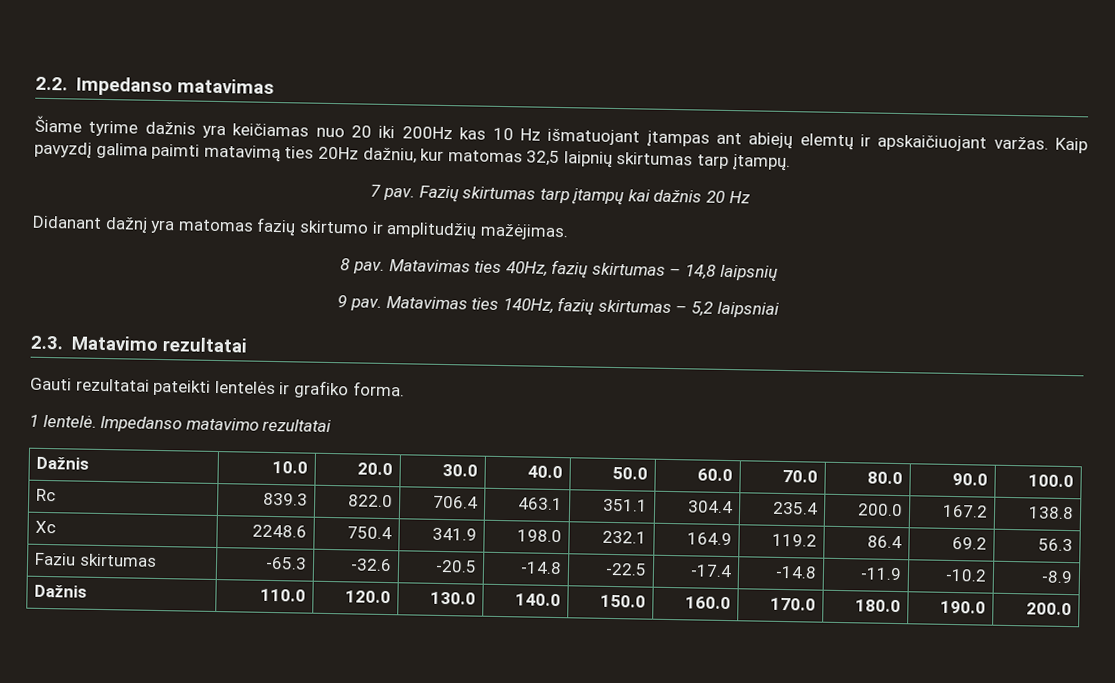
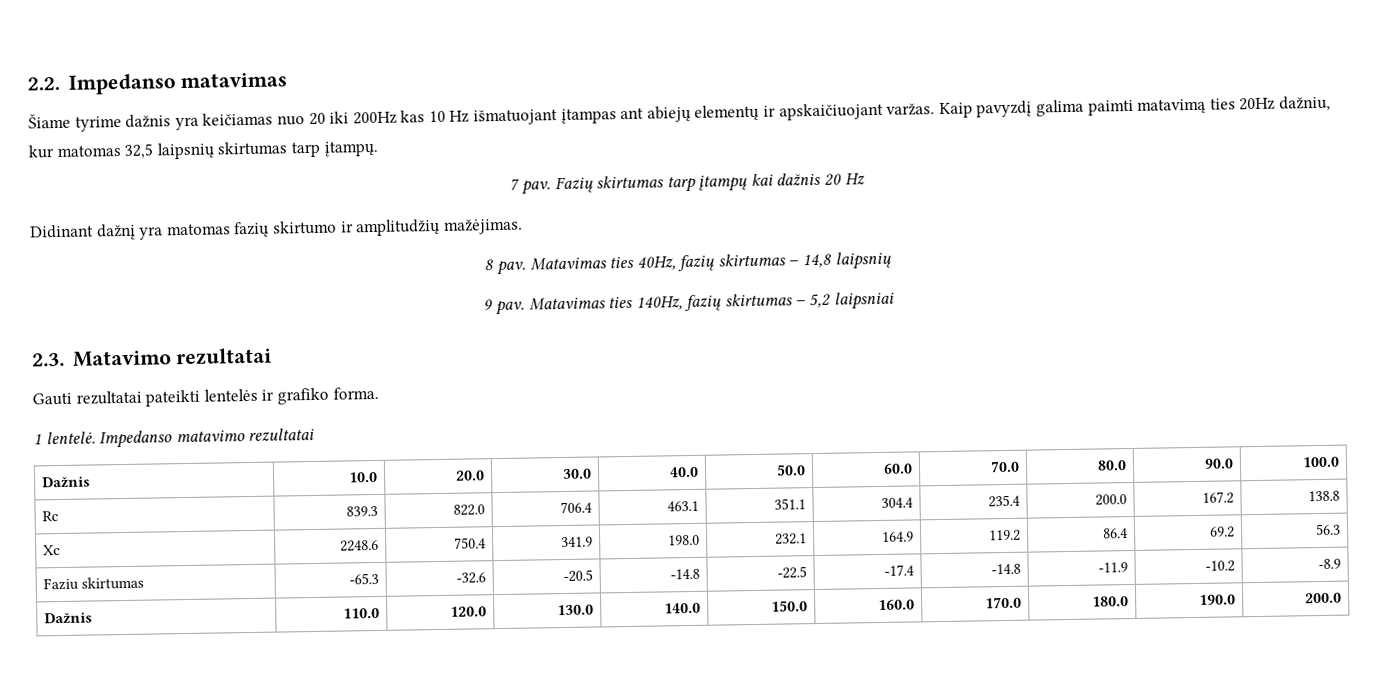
- Šiame tyrime dažnis yra keičiamas nuo 20 iki 200Hz kas 10 Hz išmatuojant įtampas ant abiejų elemtų ir apskaičiuojant varžas.
+ Šiame tyrime dažnis yra keičiamas nuo 20 iki 200Hz kas 10 Hz išmatuojant įtampas ant abiejų elementų ir apskaičiuojant varžas.
- Kaip pavyzdį galima paimti matavimą ties 20Hz dažniu, kur matomas 32,5 laipnių skirtumas tarp įtampų.
+ Kaip pavyzdį galima paimti matavimą ties 20Hz dažniu, kur matomas 32,5 laipsnių skirtumas tarp įtampų.
- Didanant dažnį yra matomas fazių skirtumo ir amplitudžių mažėjimas.
+ Didinant dažnį yra matomas fazių skirtumo ir amplitudžių mažėjimas.

